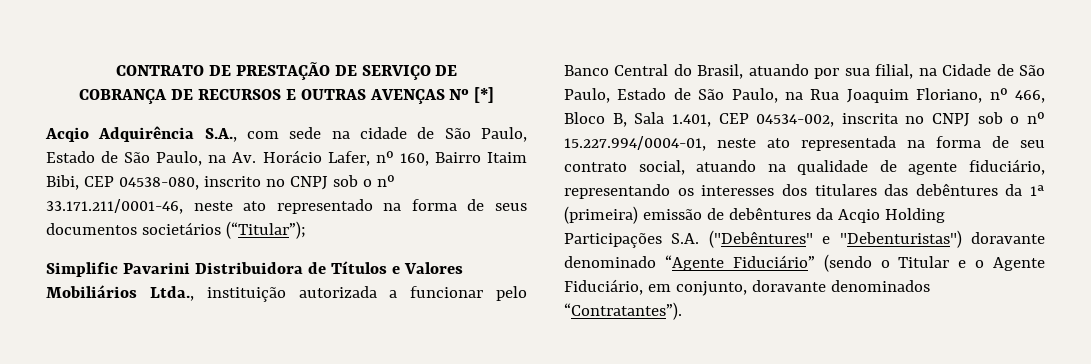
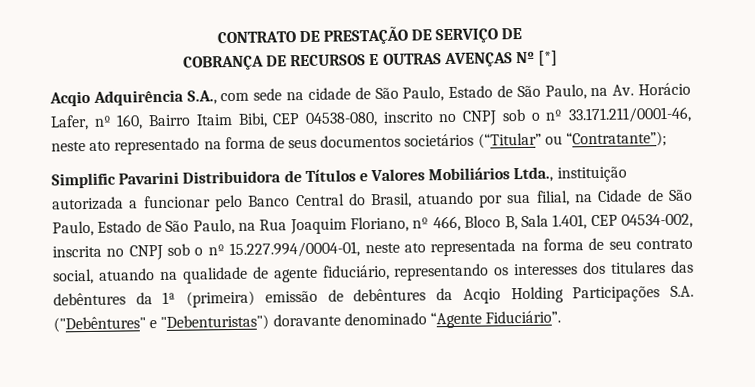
- Acqio Adquirência S.A., com sede na cidade de São Paulo, Estado de São Paulo, na Av. Horácio Lafer, nº 160, Bairro Itaim Bibi, CEP 04538-080, inscrito no CNPJ sob o nº 33.171.211/0001-46, neste ato representado na forma de seus documentos societários (“Titular”);
+ Acqio Adquirência S.A., com sede na cidade de São Paulo, Estado de São Paulo, na Av. Horácio Lafer, nº 160, Bairro Itaim Bibi, CEP 04538-080, inscrito no CNPJ sob o nº 33.171.211/0001-46, neste ato representado na forma de seus documentos societários (“Titular” ou “Contratante”);
- Simplific Pavarini Distribuidora de Títulos e Valores Mobiliários Ltda., instituição autorizada a funcionar pelo Banco Central do Brasil, atuando por sua filial, na Cidade de São Paulo, Estado de São Paulo, na Rua Joaquim Floriano, nº 466, Bloco B, Sala 1.401, CEP 04534-002, inscrita no CNPJ sob o nº 15.227.994/0004-01, neste ato representada na forma de seu contrato social, atuando na qualidade de agente fiduciário, representando os interesses dos titulares das debêntures da 1ª (primeira) emissão de debêntures da Acqio Holding Participações S.A. ("Debêntures" e "Debenturistas") doravante denominado “Agente Fiduciário” (sendo o Titular e o Agente Fiduciário, em conjunto, doravante denominados “Contratantes”).
+ Simplific Pavarini Distribuidora de Títulos e Valores Mobiliários Ltda., instituição autorizada a funcionar pelo Banco Central do Brasil, atuando por sua filial, na Cidade de São Paulo, Estado de São Paulo, na Rua Joaquim Floriano, nº 466, Bloco B, Sala 1.401, CEP 04534-002, inscrita no CNPJ sob o nº 15.227.994/0004-01, neste ato representada na forma de seu contrato social, atuando na qualidade de agente fiduciário, representando os interesses dos titulares das debêntures da 1ª (primeira) emissão de debêntures da Acqio Holding Participações S.A. ("Debêntures" e "Debenturistas") doravante denominado “Agente Fiduciário”.

